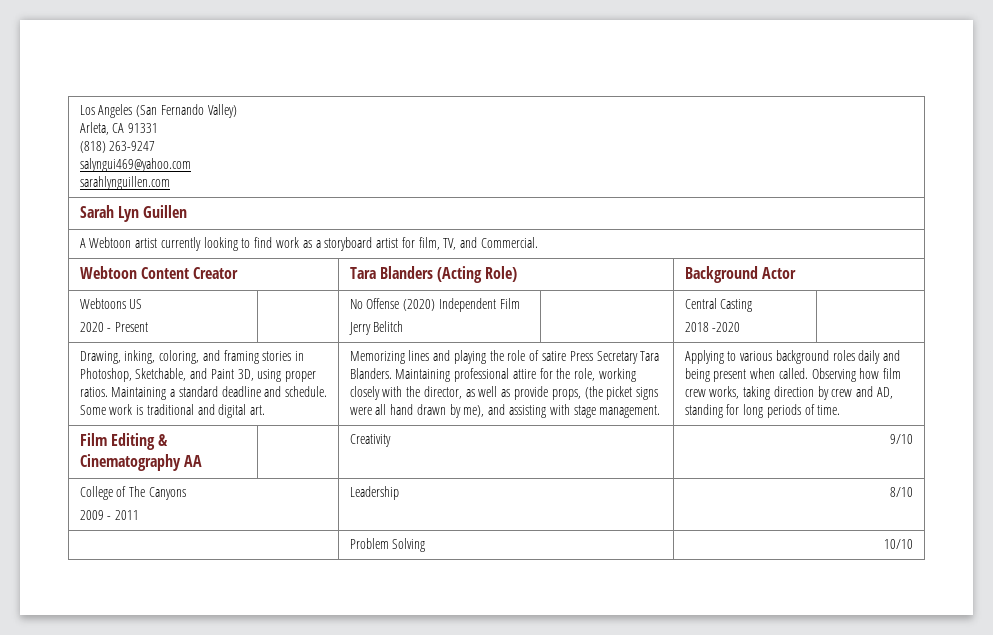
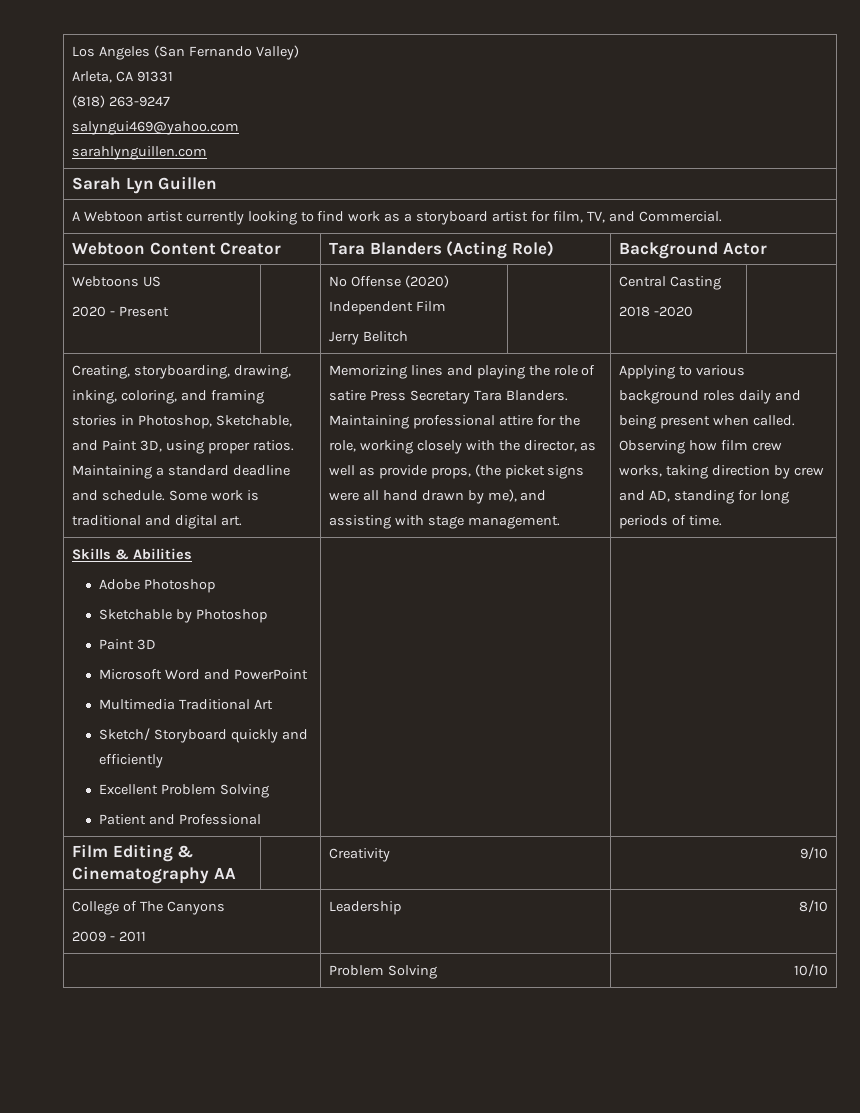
- Drawing, inking, coloring, and framing stories in Photoshop, Sketchable, and Paint 3D, using proper ratios.
+ Creating, storyboarding, drawing, inking, coloring, and framing stories in Photoshop, Sketchable, and Paint 3D, using proper ratios.
+ Skills & Abilities
+ Adobe Photoshop
+ Sketchable by Photoshop
+ Paint 3D
+ Microsoft Word and PowerPoint
+ Multimedia Traditional Art
+ Sketch/ Storyboard quickly and efficiently
+ Excellent Problem Solving
+ Patient and Professional | |

